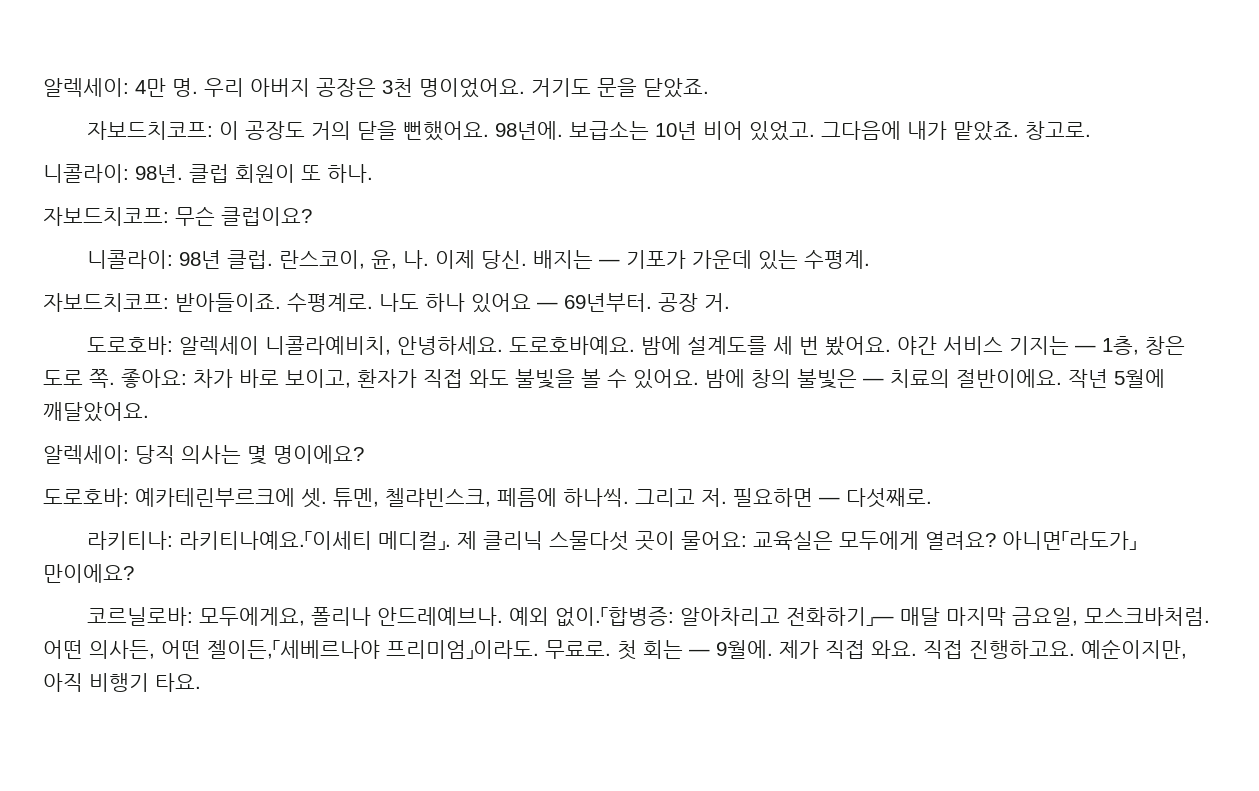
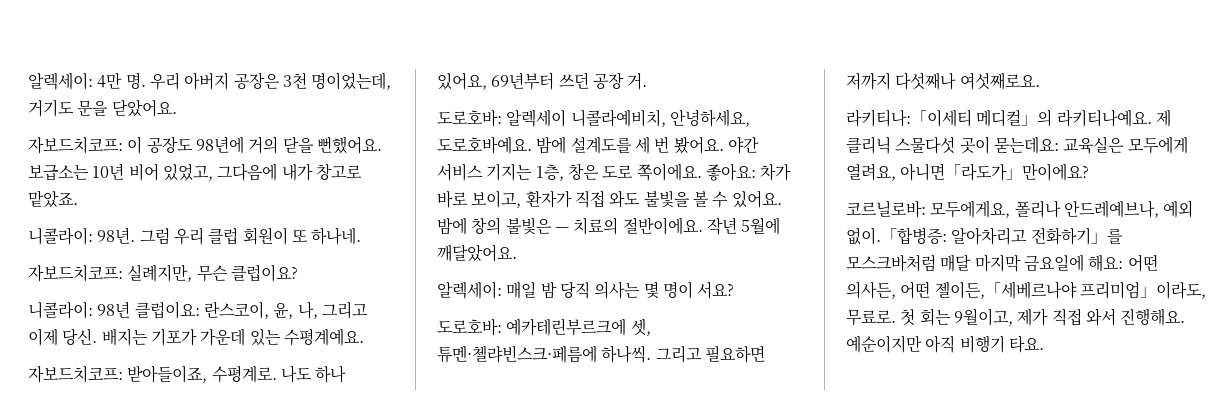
- 우리 아버지 공장은 3천 명이었어요. 거기도 문을 닫았죠.
+ 우리 아버지 공장은 3천 명이었는데, 거기도 문을 닫았어요.
- 자보드치코프: 이 공장도 거의 닫을 뻔했어요.
+ 자보드치코프: 이 공장도 98년에 거의 닫을 뻔했어요.
- 98년에.
- 보급소는 10년 비어 있었고. 그다음에 내가 맡았죠. 창고로.
+ 보급소는 10년 비어 있었고, 그다음에 내가 창고로 맡았죠.
- 클럽 회원이 또 하나.
- 자보드치코프: 무슨 클럽이요?
+ 그럼 우리 클럽 회원이 또 하나네.
+ 자보드치코프: 실례지만, 무슨 클럽이요?
- 니콜라이: 98년 클럽. 란스코이, 윤, 나. 이제 당신.
+ 니콜라이: 98년 클럽이요: 란스코이, 윤, 나, 그리고 이제 당신.
- 배지는 — 기포가 가운데 있는 수평계.
- 자보드치코프: 받아들이죠. 수평계로.
+ 배지는 기포가 가운데 있는 수평계예요.
+ 자보드치코프: 받아들이죠, 수평계로.
- 나도 하나 있어요 — 69년부터. 공장 거.
+ 나도 하나 있어요, 69년부터 쓰던 공장 거.
- 도로호바: 알렉세이 니콜라예비치, 안녕하세요. 도로호바예요.
+ 도로호바: 알렉세이 니콜라예비치, 안녕하세요, 도로호바예요.
- 야간 서비스 기지는 — 1층, 창은 도로 쪽.
+ 야간 서비스 기지는 1층, 창은 도로 쪽이에요.
- 알렉세이: 당직 의사는 몇 명이에요?
+ 알렉세이: 매일 밤 당직 의사는 몇 명이 서요?
- 도로호바: 예카테린부르크에 셋. 튜멘, 첼랴빈스크, 페름에 하나씩. 그리고 저. 필요하면 — 다섯째로.
+ 도로호바: 예카테린부르크에 셋, 튜멘·첼랴빈스크·페름에 하나씩. 그리고 필요하면 저까지 다섯째나 여섯째로요.
- 라키티나: 라키티나예요.「이세티 메디컬」.
+ 라키티나:「이세티 메디컬」의 라키티나예요.
- 제 클리닉 스물다섯 곳이 물어요: 교육실은 모두에게 열려요? 아니면「라도가」만이에요?
+ 제 클리닉 스물다섯 곳이 묻는데요: 교육실은 모두에게 열려요, 아니면「라도가」만이에요?
- 코르닐로바: 모두에게요, 폴리나 안드레예브나. 예외 없이.
+ 코르닐로바: 모두에게요, 폴리나 안드레예브나, 예외 없이.
- 「합병증: 알아차리고 전화하기」— 매달 마지막 금요일, 모스크바처럼. 어떤 의사든, 어떤 젤이든,「세베르나야 프리미엄」이라도. 무료로.
+ 「합병증: 알아차리고 전화하기」를 모스크바처럼 매달 마지막 금요일에 해요: 어떤 의사든, 어떤 젤이든,「세베르나야 프리미엄」이라도, 무료로.
- 첫 회는 — 9월에. 제가 직접 와요. 직접 진행하고요. 예순이지만, 아직 비행기 타요.
+ 첫 회는 9월이고, 제가 직접 와서 진행해요. 예순이지만 아직 비행기 타요.

